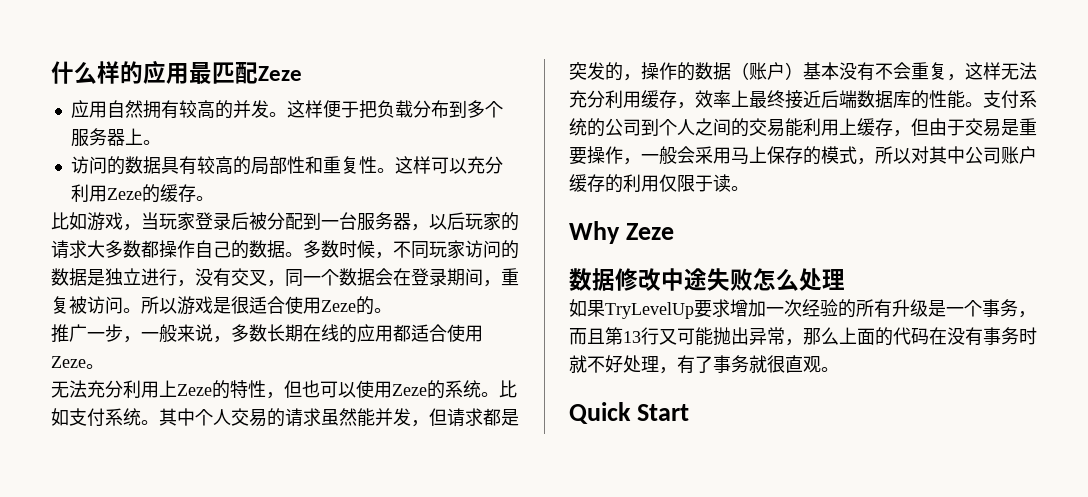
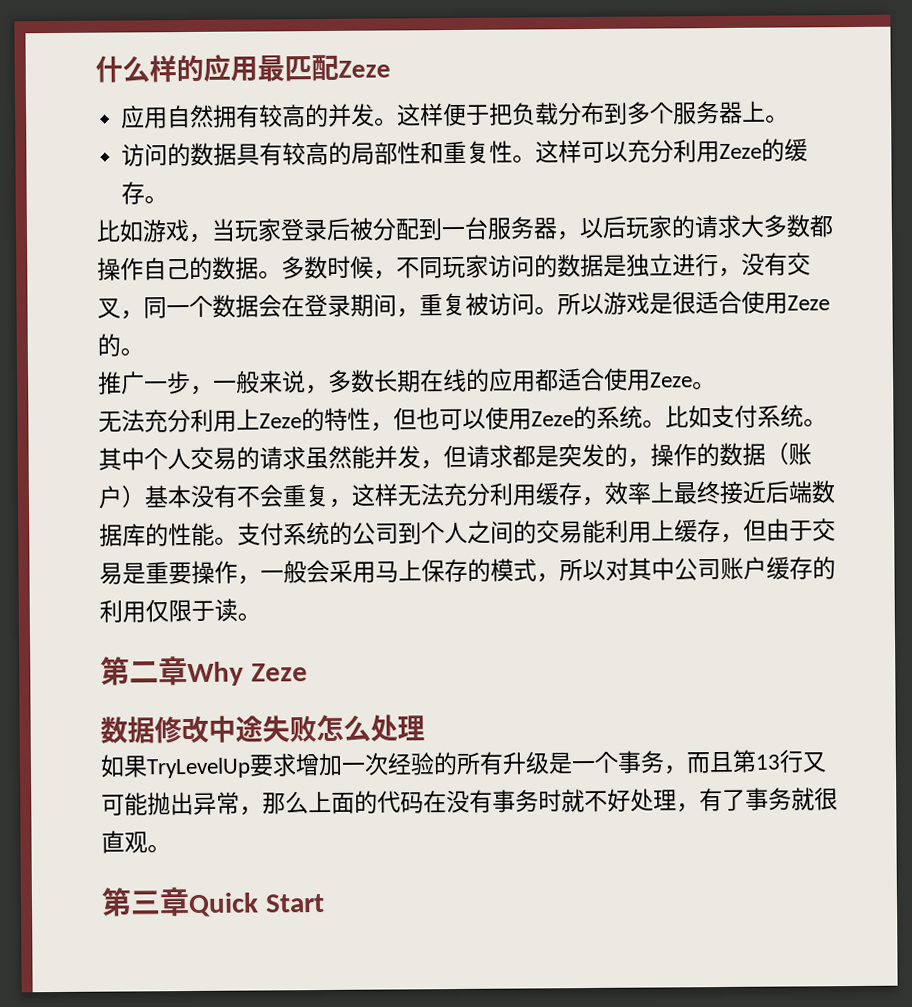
- Why Zeze
+ 第二章Why Zeze
- Quick Start
+ 第三章Quick Start

